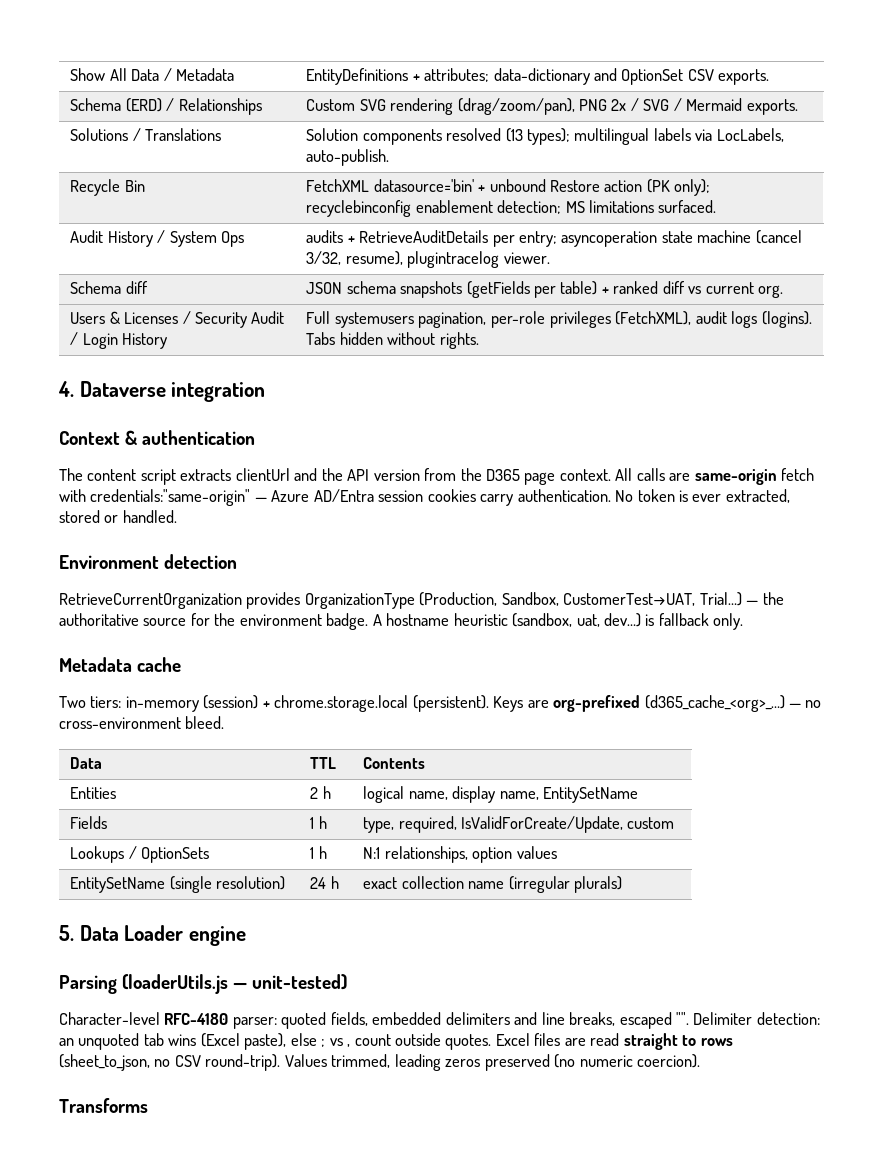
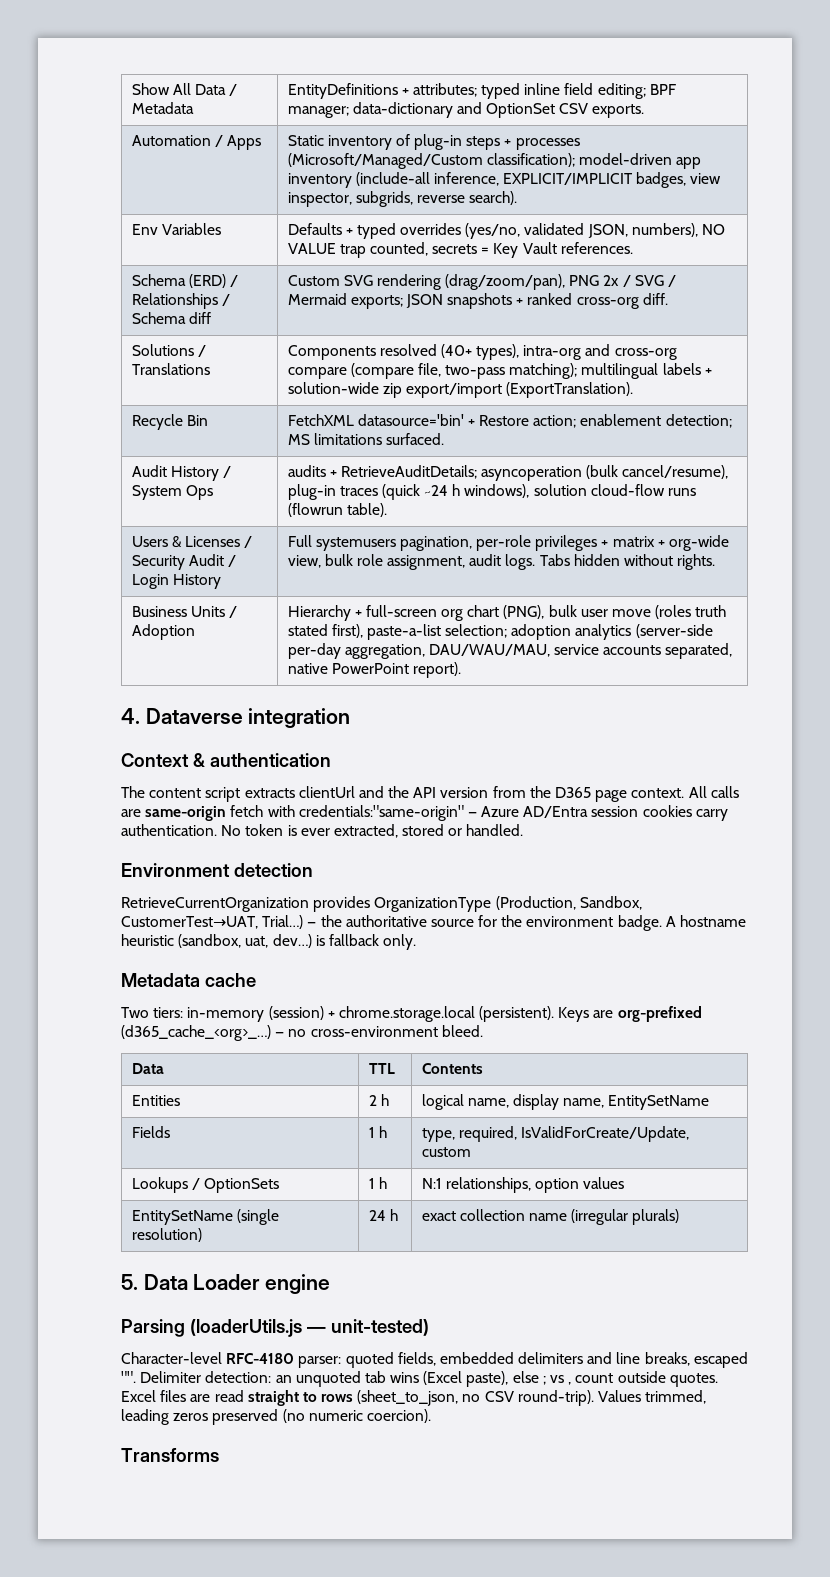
- Show All Data / Metadata | EntityDefinitions + attributes; data-dictionary and OptionSet CSV exports.
+ Show All Data / Metadata | EntityDefinitions + attributes; typed inline field editing; BPF manager; data-dictionary and OptionSet CSV exports.
+ Automation / Apps | Static inventory of plug-in steps + processes (Microsoft/Managed/Custom classification); model-driven app inventory (include-all inference, EXPLICIT/IMPLICIT badges, view inspector, subgrids, reverse search).
+ Env Variables | Defaults + typed overrides (yes/no, validated JSON, numbers), NO VALUE trap counted, secrets = Key Vault references.
- Schema (ERD) / Relationships | Custom SVG rendering (drag/zoom/pan), PNG 2x / SVG / Mermaid exports.
- Solutions / Translations | Solution components resolved (13 types); multilingual labels via LocLabels, auto-publish.
+ Schema (ERD) / Relationships / Schema diff | Custom SVG rendering (drag/zoom/pan), PNG 2x / SVG / Mermaid exports; JSON snapshots + ranked cross-org diff.
+ Solutions / Translations | Components resolved (40+ types), intra-org and cross-org compare (compare file, two-pass matching); multilingual labels + solution-wide zip export/import (ExportTranslation).
- Recycle Bin | FetchXML datasource='bin' + unbound Restore action (PK only); recyclebinconfig enablement detection; MS limitations surfaced.
+ Recycle Bin | FetchXML datasource='bin' + Restore action; enablement detection; MS limitations surfaced.
- Audit History / System Ops | audits + RetrieveAuditDetails per entry; asyncoperation state machine (cancel 3/32, resume), plugintracelog viewer.
- Schema diff | JSON schema snapshots (getFields per table) + ranked diff vs current org.
+ Audit History / System Ops | audits + RetrieveAuditDetails; asyncoperation (bulk cancel/resume), plug-in traces (quick ~24 h windows), solution cloud-flow runs (flowrun table).
- Users & Licenses / Security Audit / Login History | Full systemusers pagination, per-role privileges (FetchXML), audit logs (logins). Tabs hidden without rights.
+ Users & Licenses / Security Audit / Login History | Full systemusers pagination, per-role privileges + matrix + org-wide view, bulk role assignment, audit logs. Tabs hidden without rights.
+ Business Units / Adoption | Hierarchy + full-screen org chart (PNG), bulk user move (roles truth stated first), paste-a-list selection; adoption analytics (server-side per-day aggregation, DAU/WAU/MAU, service accounts separated, native PowerPoint report).

